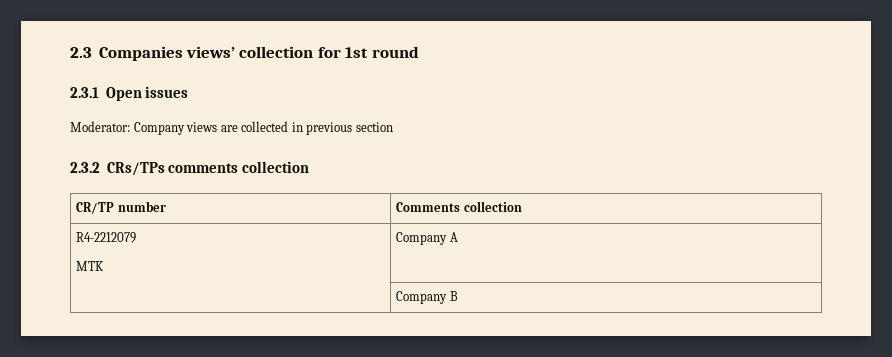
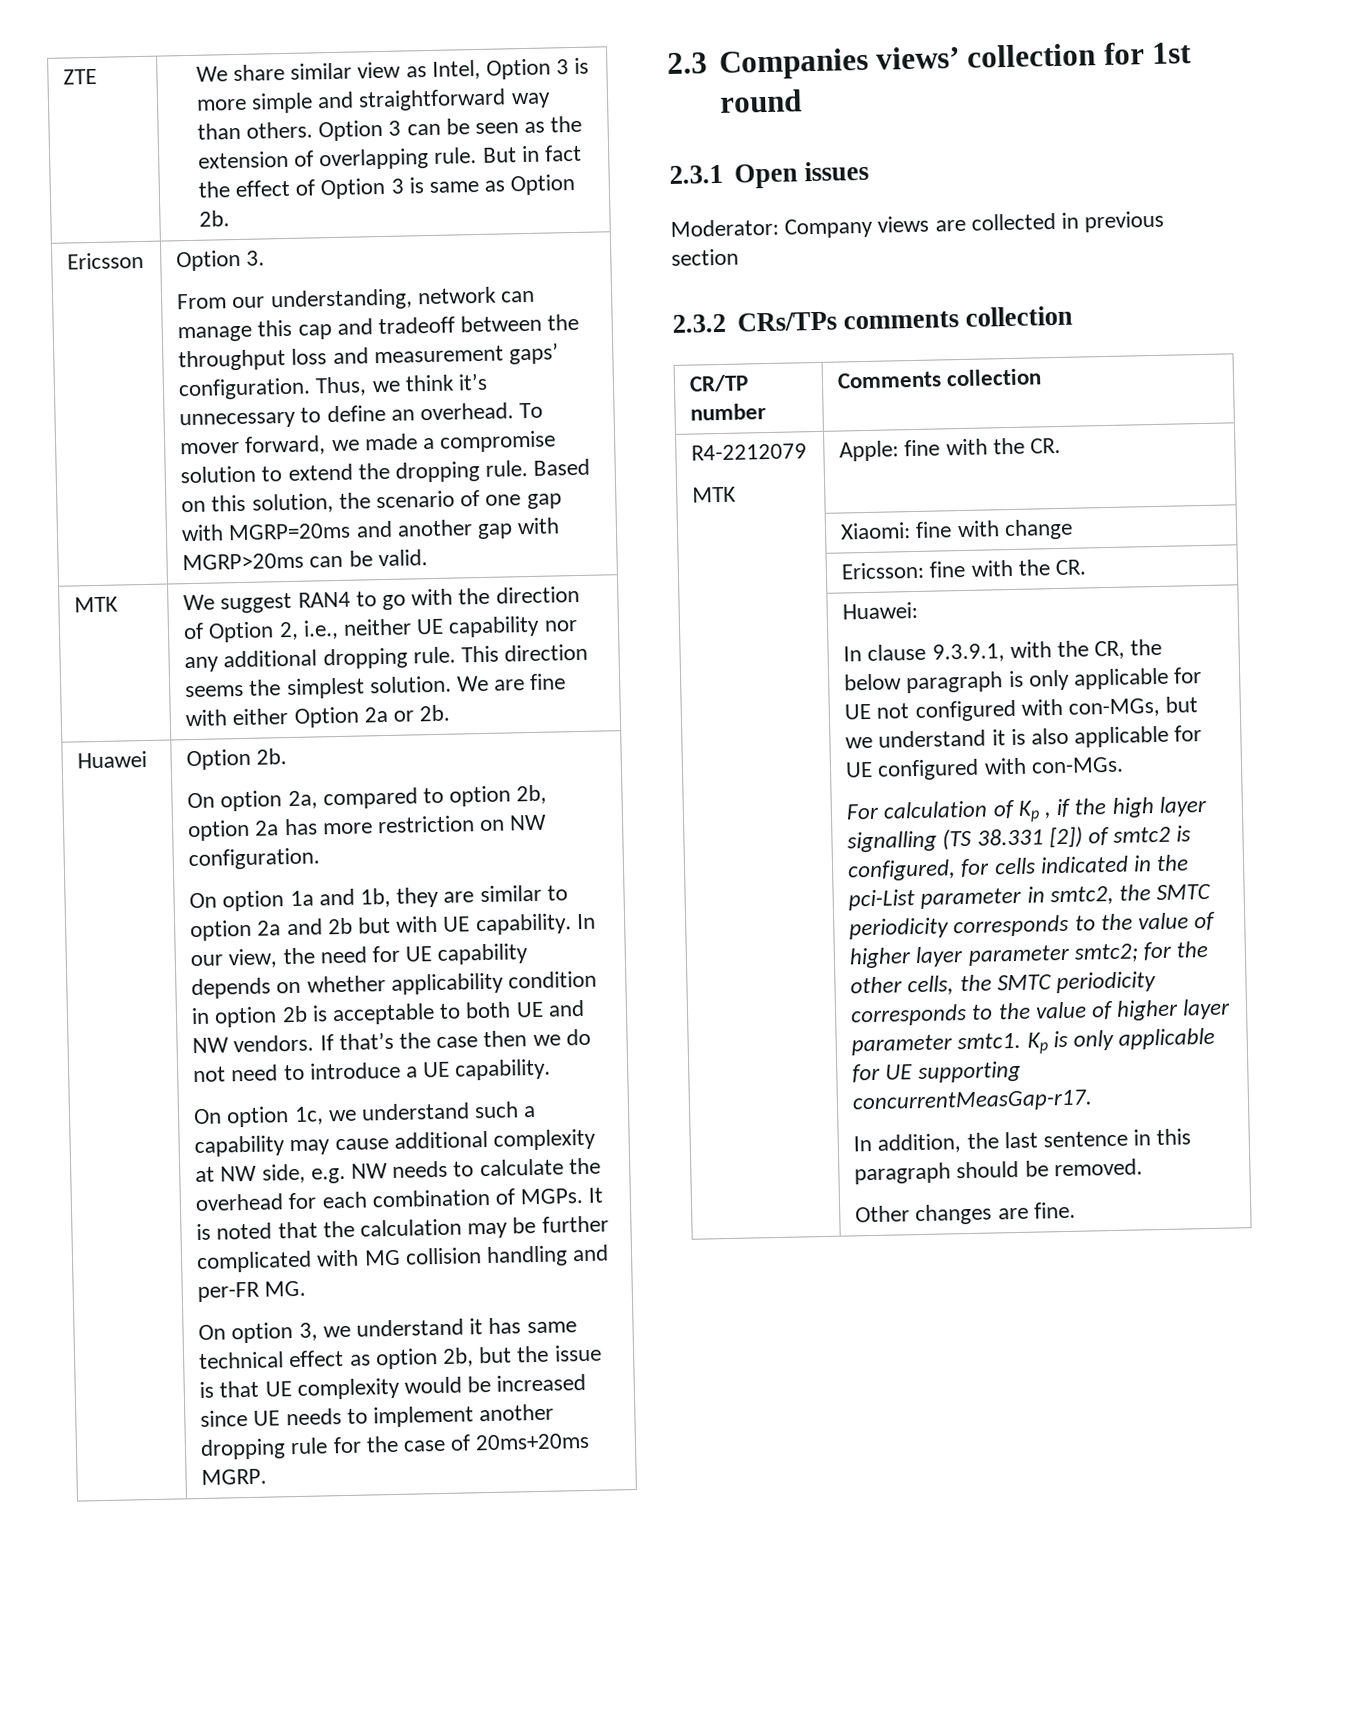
+ ZTE | We share similar view as Intel, Option 3 is more simple and straightforward way than others. Option 3 can be seen as the extension of overlapping rule. But in fact the effect of Option 3 is same as Option 2b.
+ Ericsson | Option 3.
+ From our understanding, network can manage this cap and tradeoff between the throughput loss and measurement gaps’ configuration. Thus, we think it’s unnecessary to define an overhead. To mover forward, we made a compromise solution to extend the dropping rule. Based on this solution, the scenario of one gap with MGRP=20ms and another gap with MGRP>20ms can be valid.
+ MTK | We suggest RAN4 to go with the direction of Option 2, i.e., neither UE capability nor any additional dropping rule. This direction seems the simplest solution. We are fine with either Option 2a or 2b.
+ Huawei | Option 2b.
+ On option 2a, compared to option 2b, option 2a has more restriction on NW configuration.
+ On option 1a and 1b, they are similar to option 2a and 2b but with UE capability. In our view, the need for UE capability depends on whether applicability condition in option 2b is acceptable to both UE and NW vendors. If that’s the case then we do not need to introduce a UE capability.
+ On option 1c, we understand such a capability may cause additional complexity at NW side, e.g. NW needs to calculate the overhead for each combination of MGPs. It is noted that the calculation may be further complicated with MG collision handling and per-FR MG.
+ On option 3, we understand it has same technical effect as option 2b, but the issue is that UE complexity would be increased since UE needs to implement another dropping rule for the case of 20ms+20ms MGRP.
  R4-2212079
- MTK | Company A
- | Company B
+ MTK | Apple: fine with the CR.
+ | Xiaomi: fine with change
+ | Ericsson: fine with the CR.
+ | Huawei:
+ In clause 9.3.9.1, with the CR, the below paragraph is only applicable for UE not configured with con-MGs, but we understand it is also applicable for UE configured with con-MGs.
+ For calculation of Kp , if the high layer signalling (TS 38.331 [2]) of smtc2 is configured, for cells indicated in the pci-List parameter in smtc2, the SMTC periodicity corresponds to the value of higher layer parameter smtc2; for the other cells, the SMTC periodicity corresponds to the value of higher layer parameter smtc1. Kp is only applicable for UE supporting concurrentMeasGap-r17.
+ In addition, the last sentence in this paragraph should be removed.
+ Other changes are fine.

